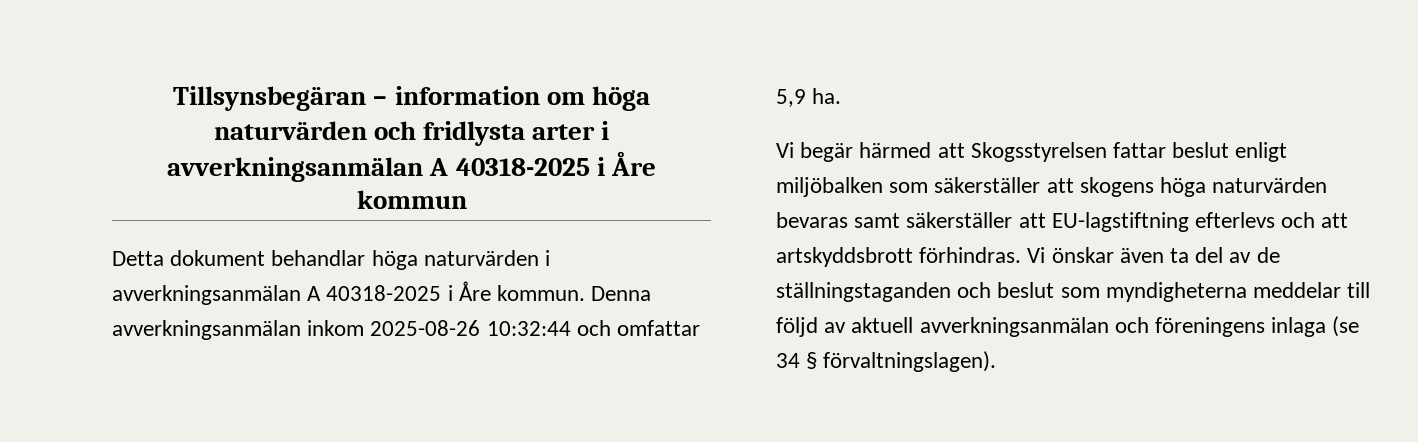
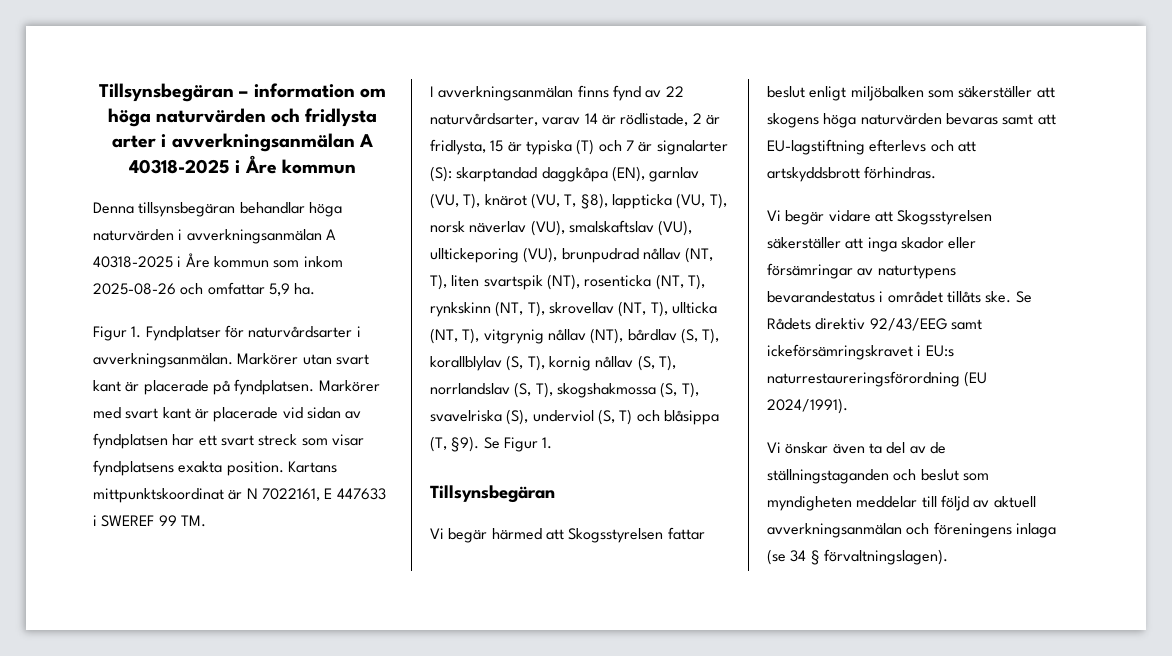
- Detta dokument behandlar höga naturvärden i avverkningsanmälan A 40318-2025 i Åre kommun. Denna avverkningsanmälan inkom 2025-08-26 10:32:44 och omfattar 5,9 ha.
+ Denna tillsynsbegäran behandlar höga naturvärden i avverkningsanmälan A 40318-2025 i Åre kommun som inkom 2025-08-26 och omfattar 5,9 ha.
+ Figur 1. Fyndplatser för naturvårdsarter i avverkningsanmälan. Markörer utan svart kant är placerade på fyndplatsen. Markörer med svart kant är placerade vid sidan av fyndplatsen har ett svart streck som visar fyndplatsens exakta position. Kartans mittpunktskoordinat är N 7022161, E 447633 i SWEREF 99 TM.
+ I avverkningsanmälan finns fynd av 22 naturvårdsarter, varav 14 är rödlistade, 2 är fridlysta, 15 är typiska (T) och 7 är signalarter (S): skarptandad daggkåpa (EN), garnlav (VU, T), knärot (VU, T, §8), lappticka (VU, T), norsk näverlav (VU), smalskaftslav (VU), ulltickeporing (VU), brunpudrad nållav (NT, T), liten svartspik (NT), rosenticka (NT, T), rynkskinn (NT, T), skrovellav (NT, T), ullticka (NT, T), vitgrynig nållav (NT), bårdlav (S, T), korallblylav (S, T), kornig nållav (S, T), norrlandslav (S, T), skogshakmossa (S, T), svavelriska (S), underviol (S, T) och blåsippa (T, §9). Se Figur 1.
+ Tillsynsbegäran
- Vi begär härmed att Skogsstyrelsen fattar beslut enligt miljöbalken som säkerställer att skogens höga naturvärden bevaras samt säkerställer att EU-lagstiftning efterlevs och att artskyddsbrott förhindras. Vi önskar även ta del av de ställningstaganden och beslut som myndigheterna meddelar till följd av aktuell avverkningsanmälan och föreningens inlaga (se 34 § förvaltningslagen).
+ Vi begär härmed att Skogsstyrelsen fattar beslut enligt miljöbalken som säkerställer att skogens höga naturvärden bevaras samt att EU-lagstiftning efterlevs och att artskyddsbrott förhindras.
+ Vi begär vidare att Skogsstyrelsen säkerställer att inga skador eller försämringar av naturtypens bevarandestatus i området tillåts ske. Se Rådets direktiv 92/43/EEG samt ickeförsämringskravet i EU:s naturrestaureringsförordning (EU 2024/1991).
+ Vi önskar även ta del av de ställningstaganden och beslut som myndigheten meddelar till följd av aktuell avverkningsanmälan och föreningens inlaga (se 34 § förvaltningslagen).

